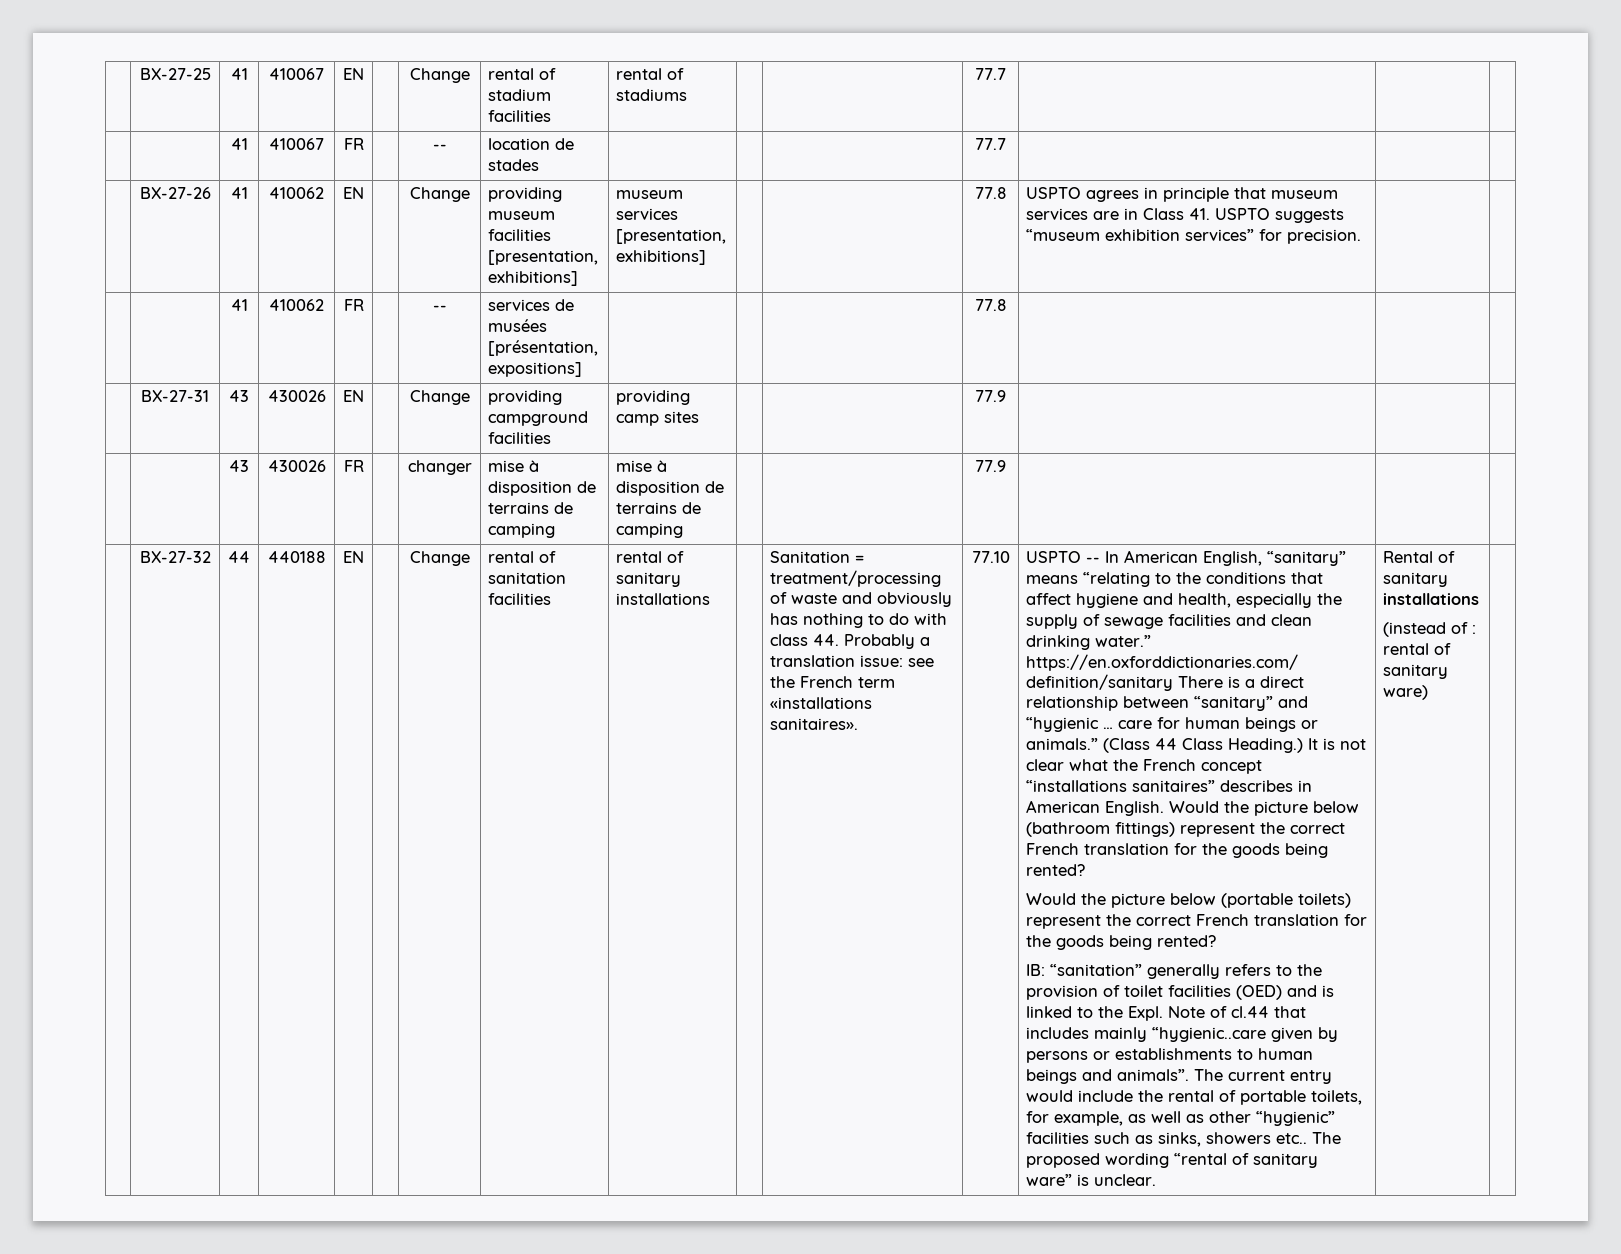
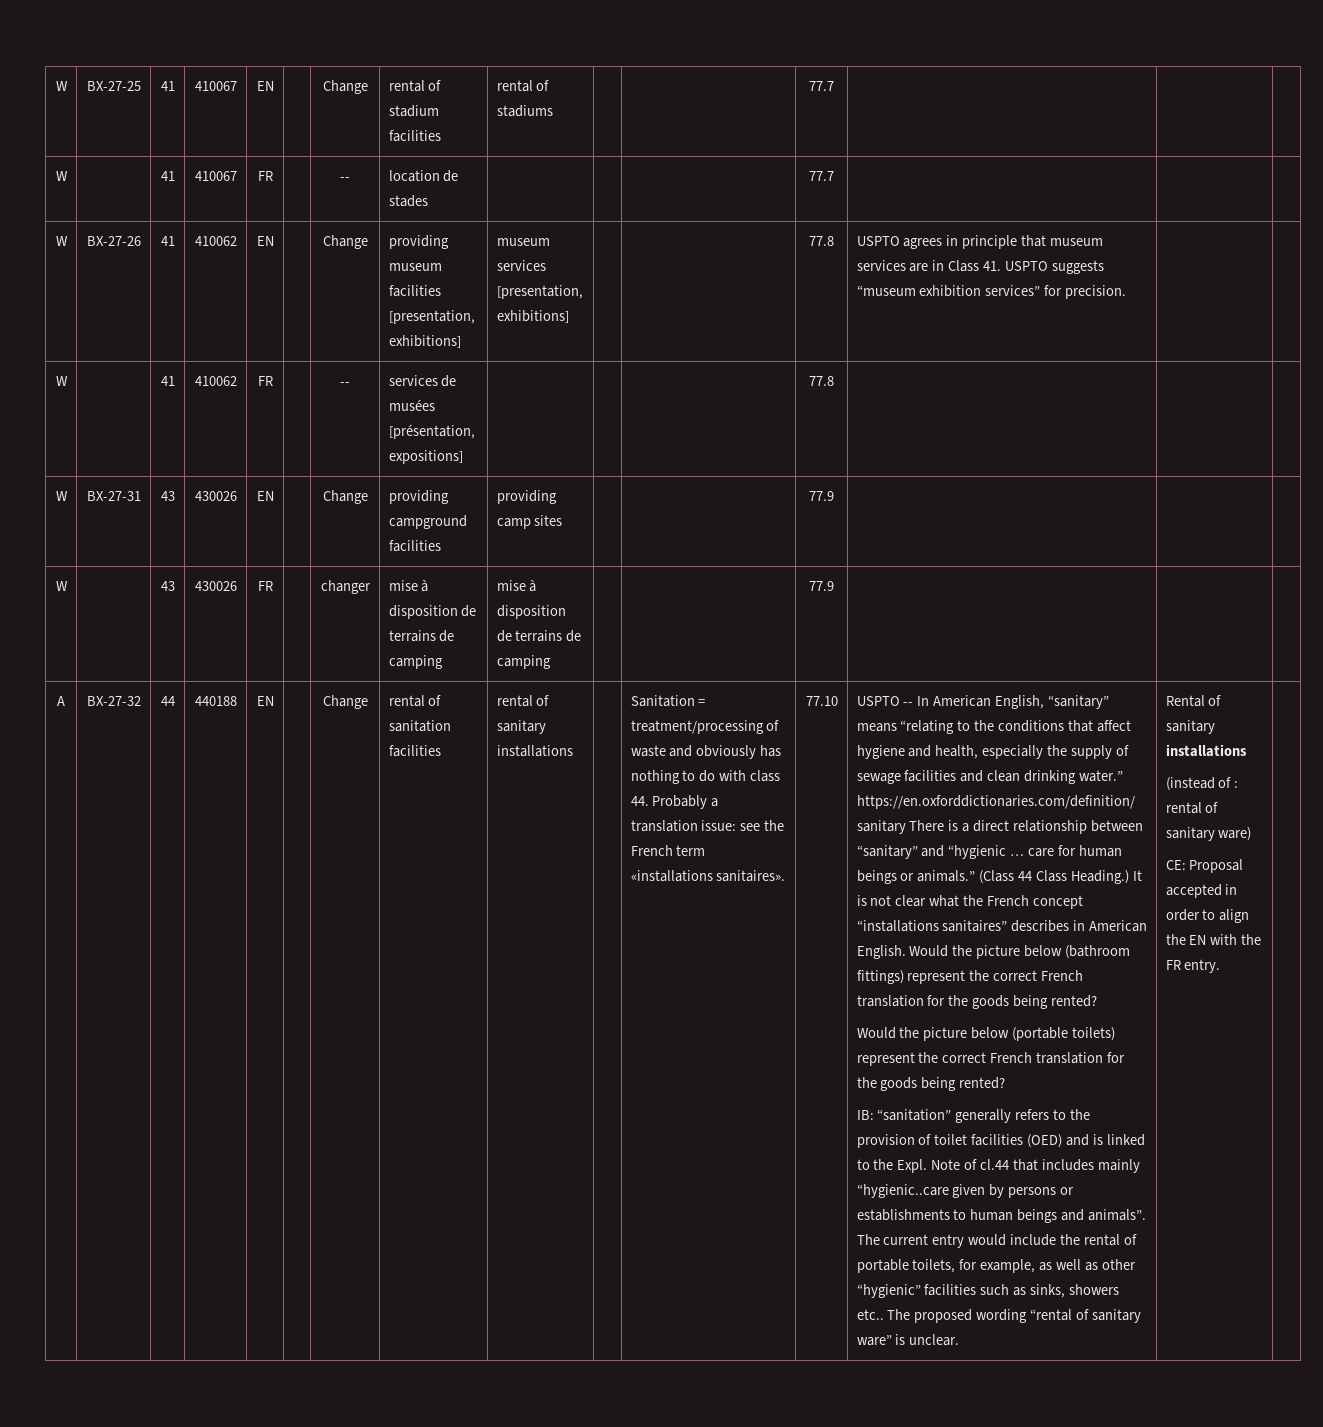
- | BX-27-25 | 41 | 410067 | EN | | Change | rental of stadium facilities | rental of stadiums | | | 77.7 | | |
+ W | BX-27-25 | 41 | 410067 | EN | | Change | rental of stadium facilities | rental of stadiums | | | 77.7 | | |
- | | 41 | 410067 | FR | | -- | location de stades | | | | 77.7 | | |
+ W | | 41 | 410067 | FR | | -- | location de stades | | | | 77.7 | | |
- | BX-27-26 | 41 | 410062 | EN | | Change | providing museum facilities [presentation, exhibitions] | museum services [presentation, exhibitions] | | | 77.8 | USPTO agrees in principle that museum services are in Class 41. USPTO suggests “museum exhibition services” for precision. | |
+ W | BX-27-26 | 41 | 410062 | EN | | Change | providing museum facilities [presentation, exhibitions] | museum services [presentation, exhibitions] | | | 77.8 | USPTO agrees in principle that museum services are in Class 41. USPTO suggests “museum exhibition services” for precision. | |
- | | 41 | 410062 | FR | | -- | services de musées [présentation, expositions] | | | | 77.8 | | |
+ W | | 41 | 410062 | FR | | -- | services de musées [présentation, expositions] | | | | 77.8 | | |
- | BX-27-31 | 43 | 430026 | EN | | Change | providing campground facilities | providing camp sites | | | 77.9 | | |
+ W | BX-27-31 | 43 | 430026 | EN | | Change | providing campground facilities | providing camp sites | | | 77.9 | | |
- | | 43 | 430026 | FR | | changer | mise à disposition de terrains de camping | mise à disposition de terrains de camping | | | 77.9 | | |
+ W | | 43 | 430026 | FR | | changer | mise à disposition de terrains de camping | mise à disposition de terrains de camping | | | 77.9 | | |
+ A
+ CE: Proposal accepted in order to align the EN with the FR entry.

